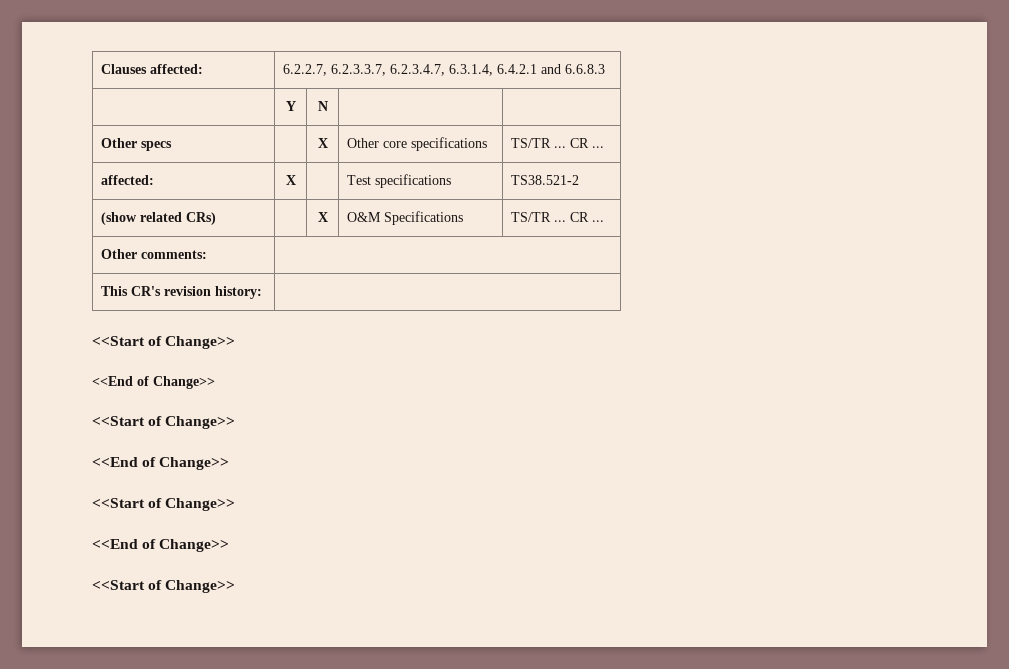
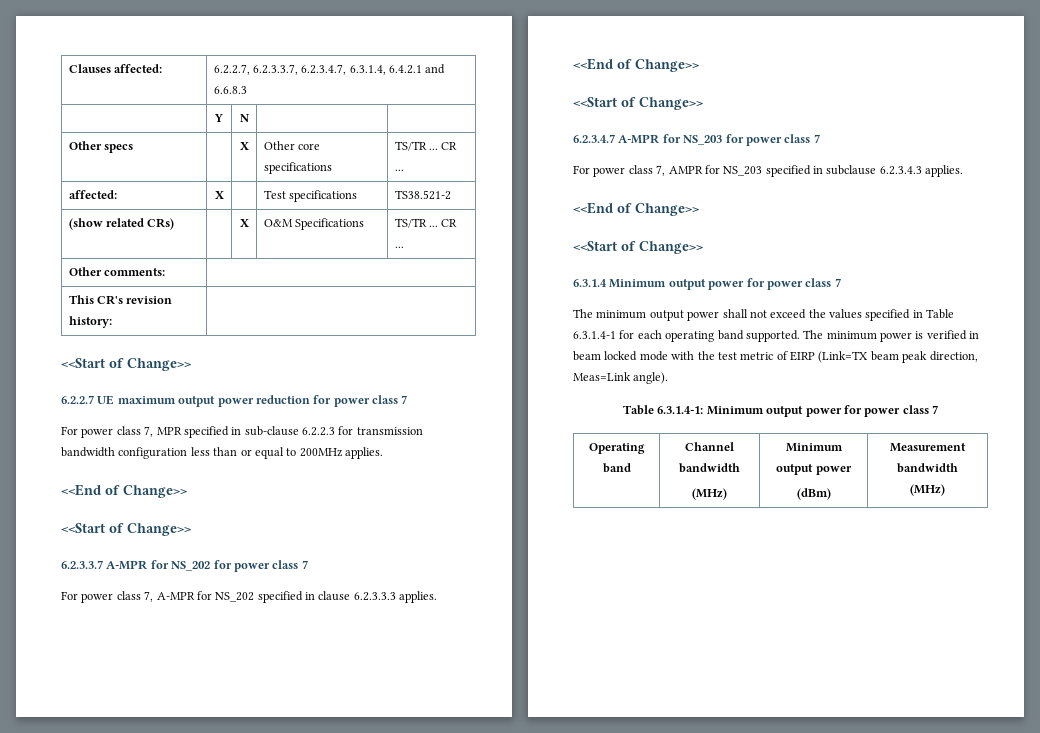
  This CR's revision history: |
  <<Start of Change>>
+ 6.2.2.7 UE maximum output power reduction for power class 7
+ For power class 7, MPR specified in sub-clause 6.2.2.3 for transmission bandwidth configuration less than or equal to 200MHz applies.
  <<End of Change>>
  <<Start of Change>>
+ 6.2.3.3.7 A-MPR for NS_202 for power class 7
+ For power class 7, A-MPR for NS_202 specified in clause 6.2.3.3.3 applies.
  <<End of Change>>
  <<Start of Change>>
+ 6.2.3.4.7 A-MPR for NS_203 for power class 7
+ For power class 7, AMPR for NS_203 specified in subclause 6.2.3.4.3 applies.
  <<End of Change>>
  <<Start of Change>>
+ 6.3.1.4 Minimum output power for power class 7
+ The minimum output power shall not exceed the values specified in Table 6.3.1.4-1 for each operating band supported. The minimum power is verified in beam locked mode with the test metric of EIRP (Link=TX beam peak direction, Meas=Link angle).
+ Table 6.3.1.4-1: Minimum output power for power class 7
+ Operating band | Channel bandwidth
+ (MHz) | Minimum output power
+ (dBm) | Measurement bandwidth
+ (MHz)

